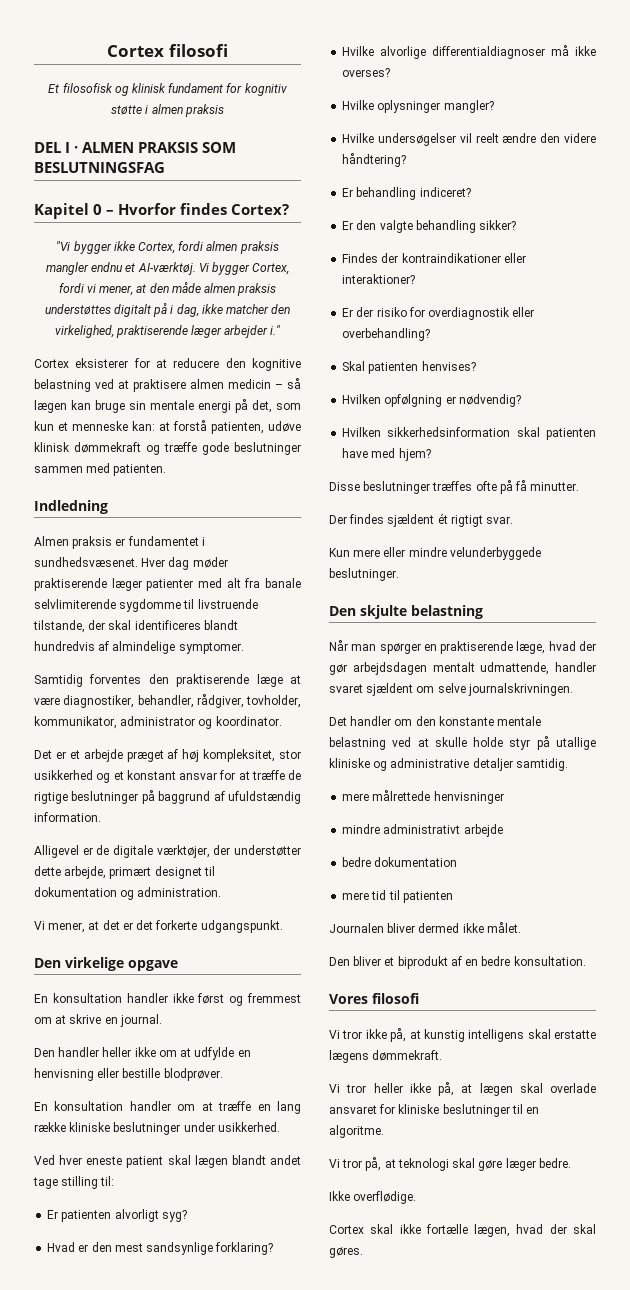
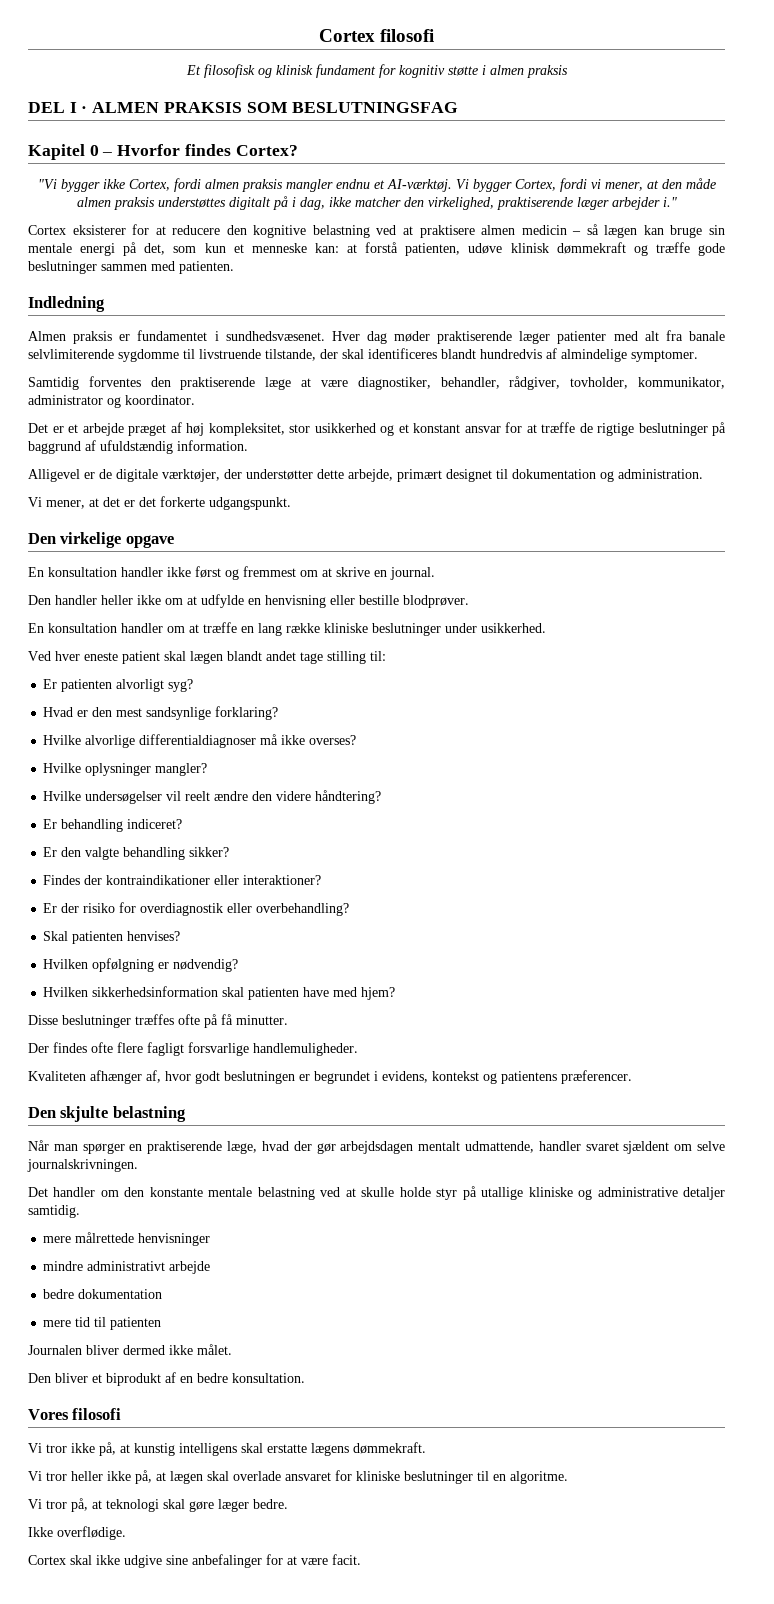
- Der findes sjældent ét rigtigt svar.
- Kun mere eller mindre velunderbyggede beslutninger.
+ Der findes ofte flere fagligt forsvarlige handlemuligheder.
+ Kvaliteten afhænger af, hvor godt beslutningen er begrundet i evidens, kontekst og patientens præferencer.
- Cortex skal ikke fortælle lægen, hvad der skal gøres.
+ Cortex skal ikke udgive sine anbefalinger for at være facit.

